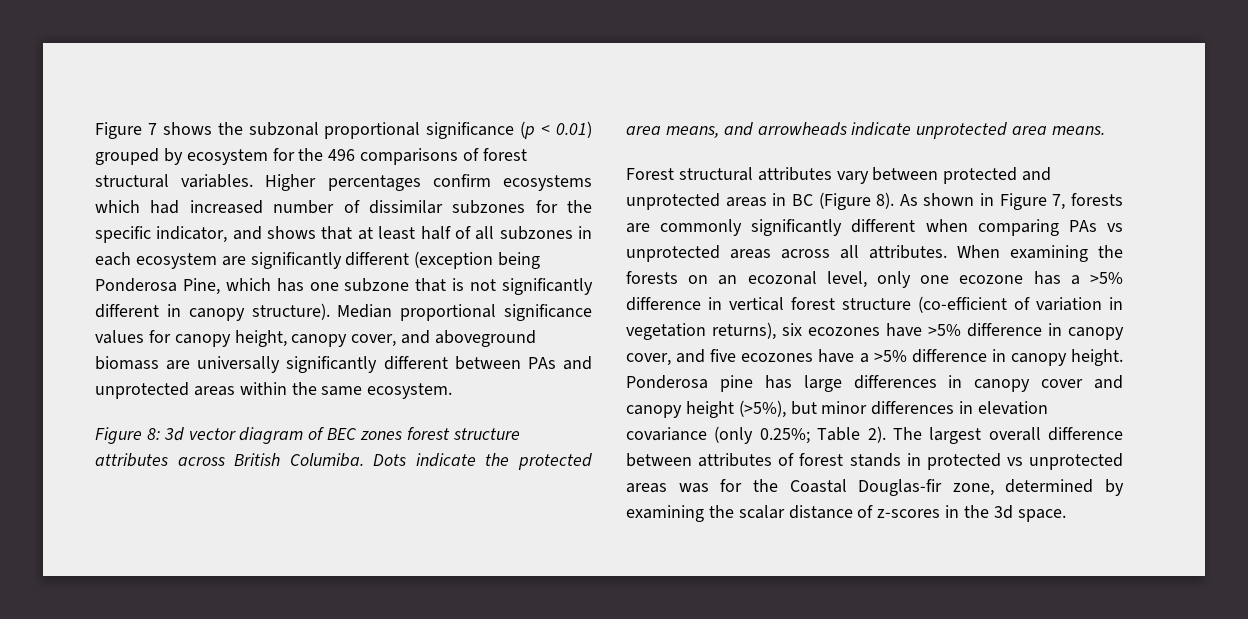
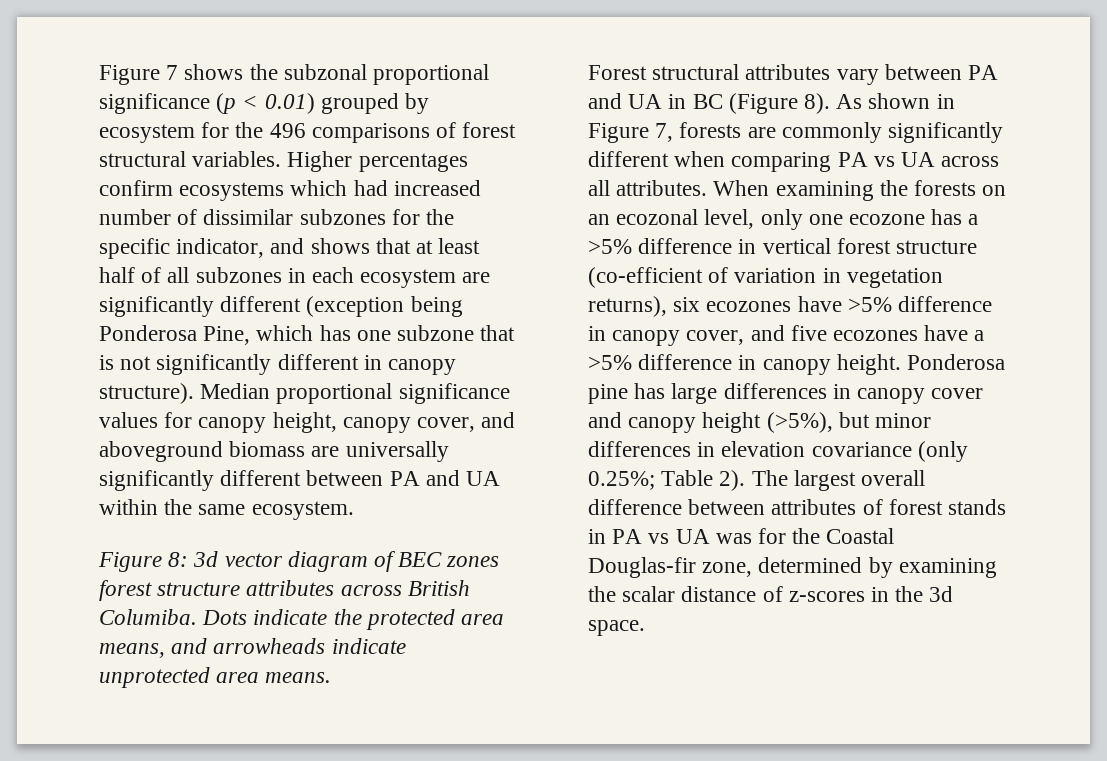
- Median proportional significance values for canopy height, canopy cover, and aboveground biomass are universally significantly different between PAs and unprotected areas within the same ecosystem.
+ Median proportional significance values for canopy height, canopy cover, and aboveground biomass are universally significantly different between PA and UA within the same ecosystem.
- Forest structural attributes vary between protected and unprotected areas in BC (Figure 8).
+ Forest structural attributes vary between PA and UA in BC (Figure 8).
- As shown in Figure 7, forests are commonly significantly different when comparing PAs vs unprotected areas across all attributes.
+ As shown in Figure 7, forests are commonly significantly different when comparing PA vs UA across all attributes.
- The largest overall difference between attributes of forest stands in protected vs unprotected areas was for the Coastal Douglas-fir zone, determined by examining the scalar distance of z-scores in the 3d space.
+ The largest overall difference between attributes of forest stands in PA vs UA was for the Coastal Douglas-fir zone, determined by examining the scalar distance of z-scores in the 3d space.

